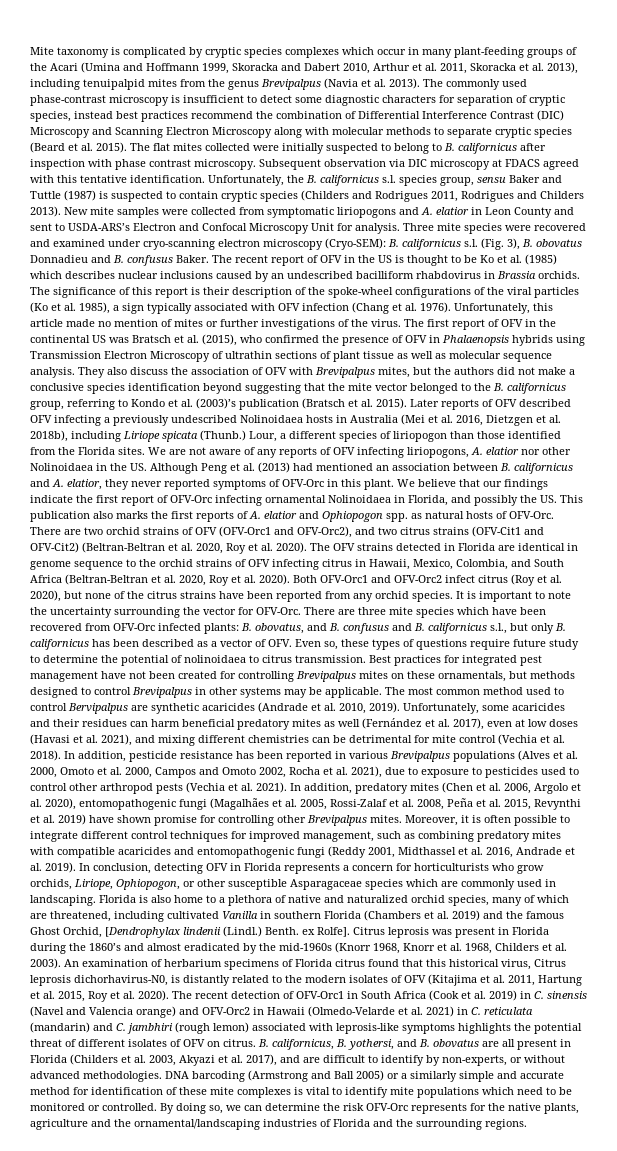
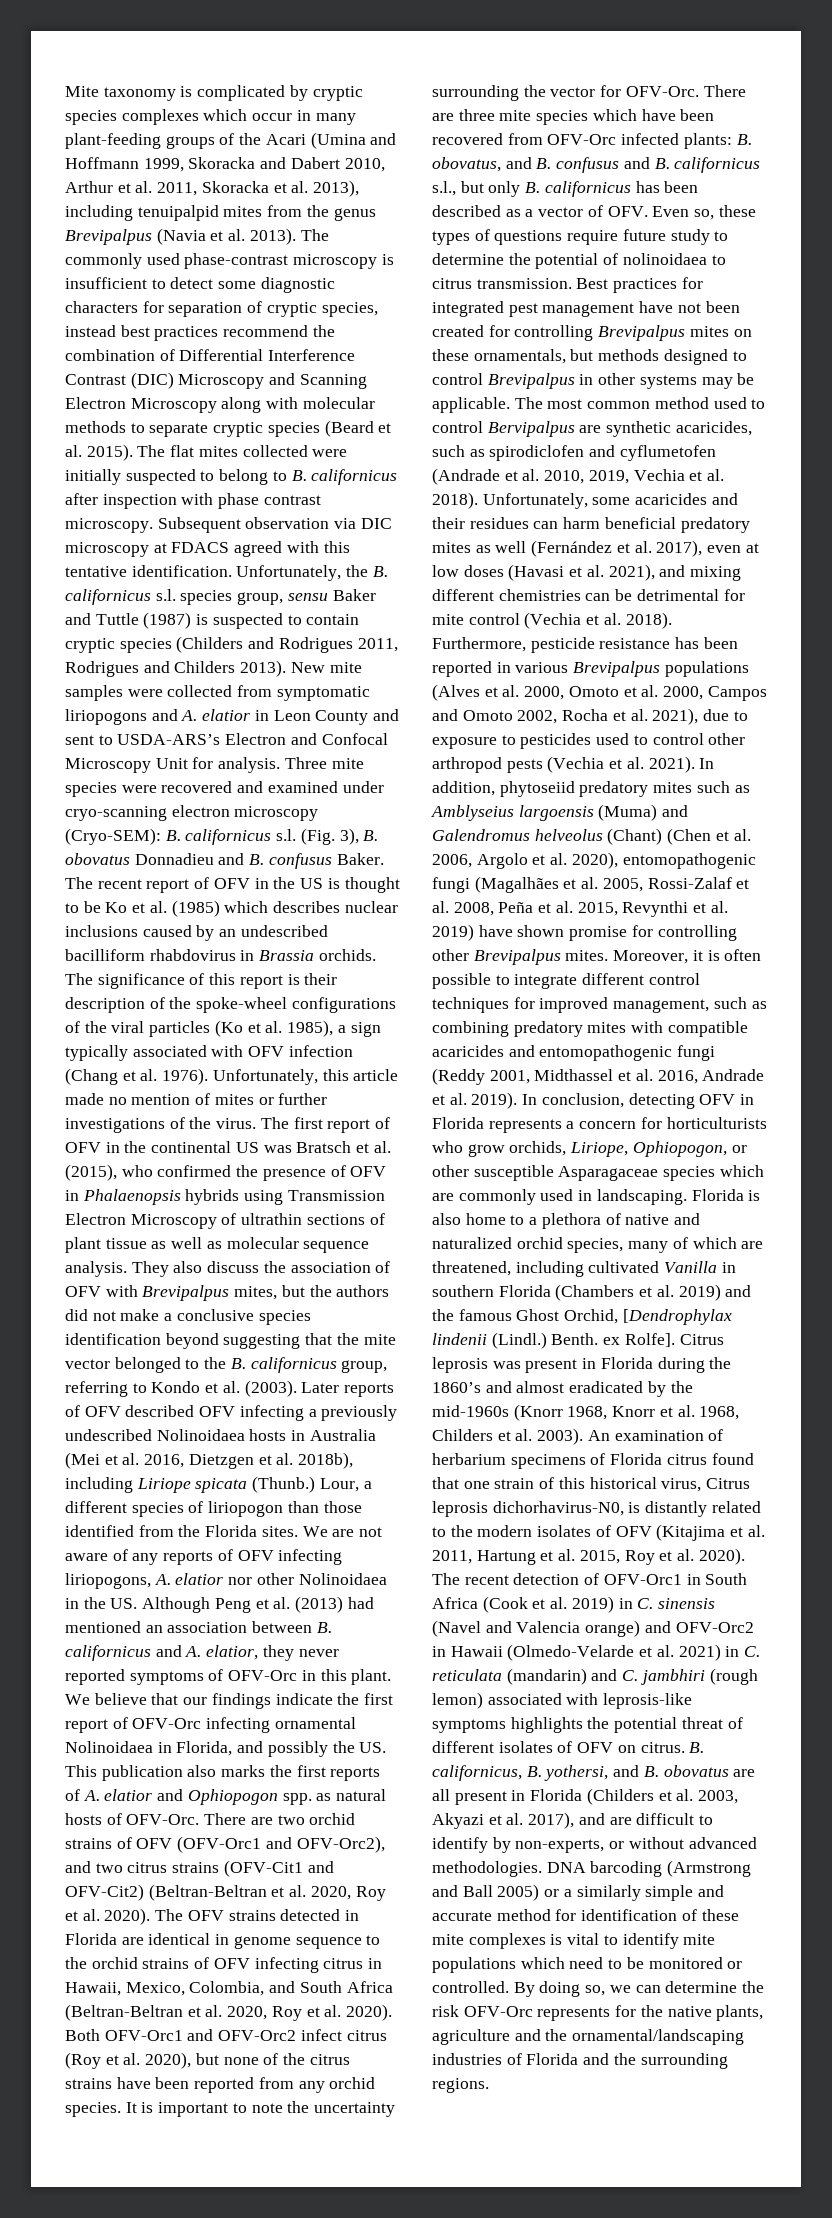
- They also discuss the association of OFV with Brevipalpus mites, but the authors did not make a conclusive species identification beyond suggesting that the mite vector belonged to the B. californicus group, referring to Kondo et al. (2003)’s publication (Bratsch et al. 2015).
+ They also discuss the association of OFV with Brevipalpus mites, but the authors did not make a conclusive species identification beyond suggesting that the mite vector belonged to the B. californicus group, referring to Kondo et al. (2003).
- The most common method used to control Bervipalpus are synthetic acaricides (Andrade et al. 2010, 2019).
+ The most common method used to control Bervipalpus are synthetic acaricides, such as spirodiclofen and cyflumetofen (Andrade et al. 2010, 2019, Vechia et al. 2018).
- In addition, pesticide resistance has been reported in various Brevipalpus populations (Alves et al. 2000, Omoto et al. 2000, Campos and Omoto 2002, Rocha et al. 2021), due to exposure to pesticides used to control other arthropod pests (Vechia et al. 2021).
+ Furthermore, pesticide resistance has been reported in various Brevipalpus populations (Alves et al. 2000, Omoto et al. 2000, Campos and Omoto 2002, Rocha et al. 2021), due to exposure to pesticides used to control other arthropod pests (Vechia et al. 2021).
- In addition, predatory mites (Chen et al. 2006, Argolo et al. 2020), entomopathogenic fungi (Magalhães et al. 2005, Rossi-Zalaf et al. 2008, Peña et al. 2015, Revynthi et al. 2019) have shown promise for controlling other Brevipalpus mites.
+ In addition, phytoseiid predatory mites such as Amblyseius largoensis (Muma) and Galendromus helveolus (Chant) (Chen et al. 2006, Argolo et al. 2020), entomopathogenic fungi (Magalhães et al. 2005, Rossi-Zalaf et al. 2008, Peña et al. 2015, Revynthi et al. 2019) have shown promise for controlling other Brevipalpus mites.
- An examination of herbarium specimens of Florida citrus found that this historical virus, Citrus leprosis dichorhavirus-N0, is distantly related to the modern isolates of OFV (Kitajima et al. 2011, Hartung et al. 2015, Roy et al. 2020).
+ An examination of herbarium specimens of Florida citrus found that one strain of this historical virus, Citrus leprosis dichorhavirus-N0, is distantly related to the modern isolates of OFV (Kitajima et al. 2011, Hartung et al. 2015, Roy et al. 2020).

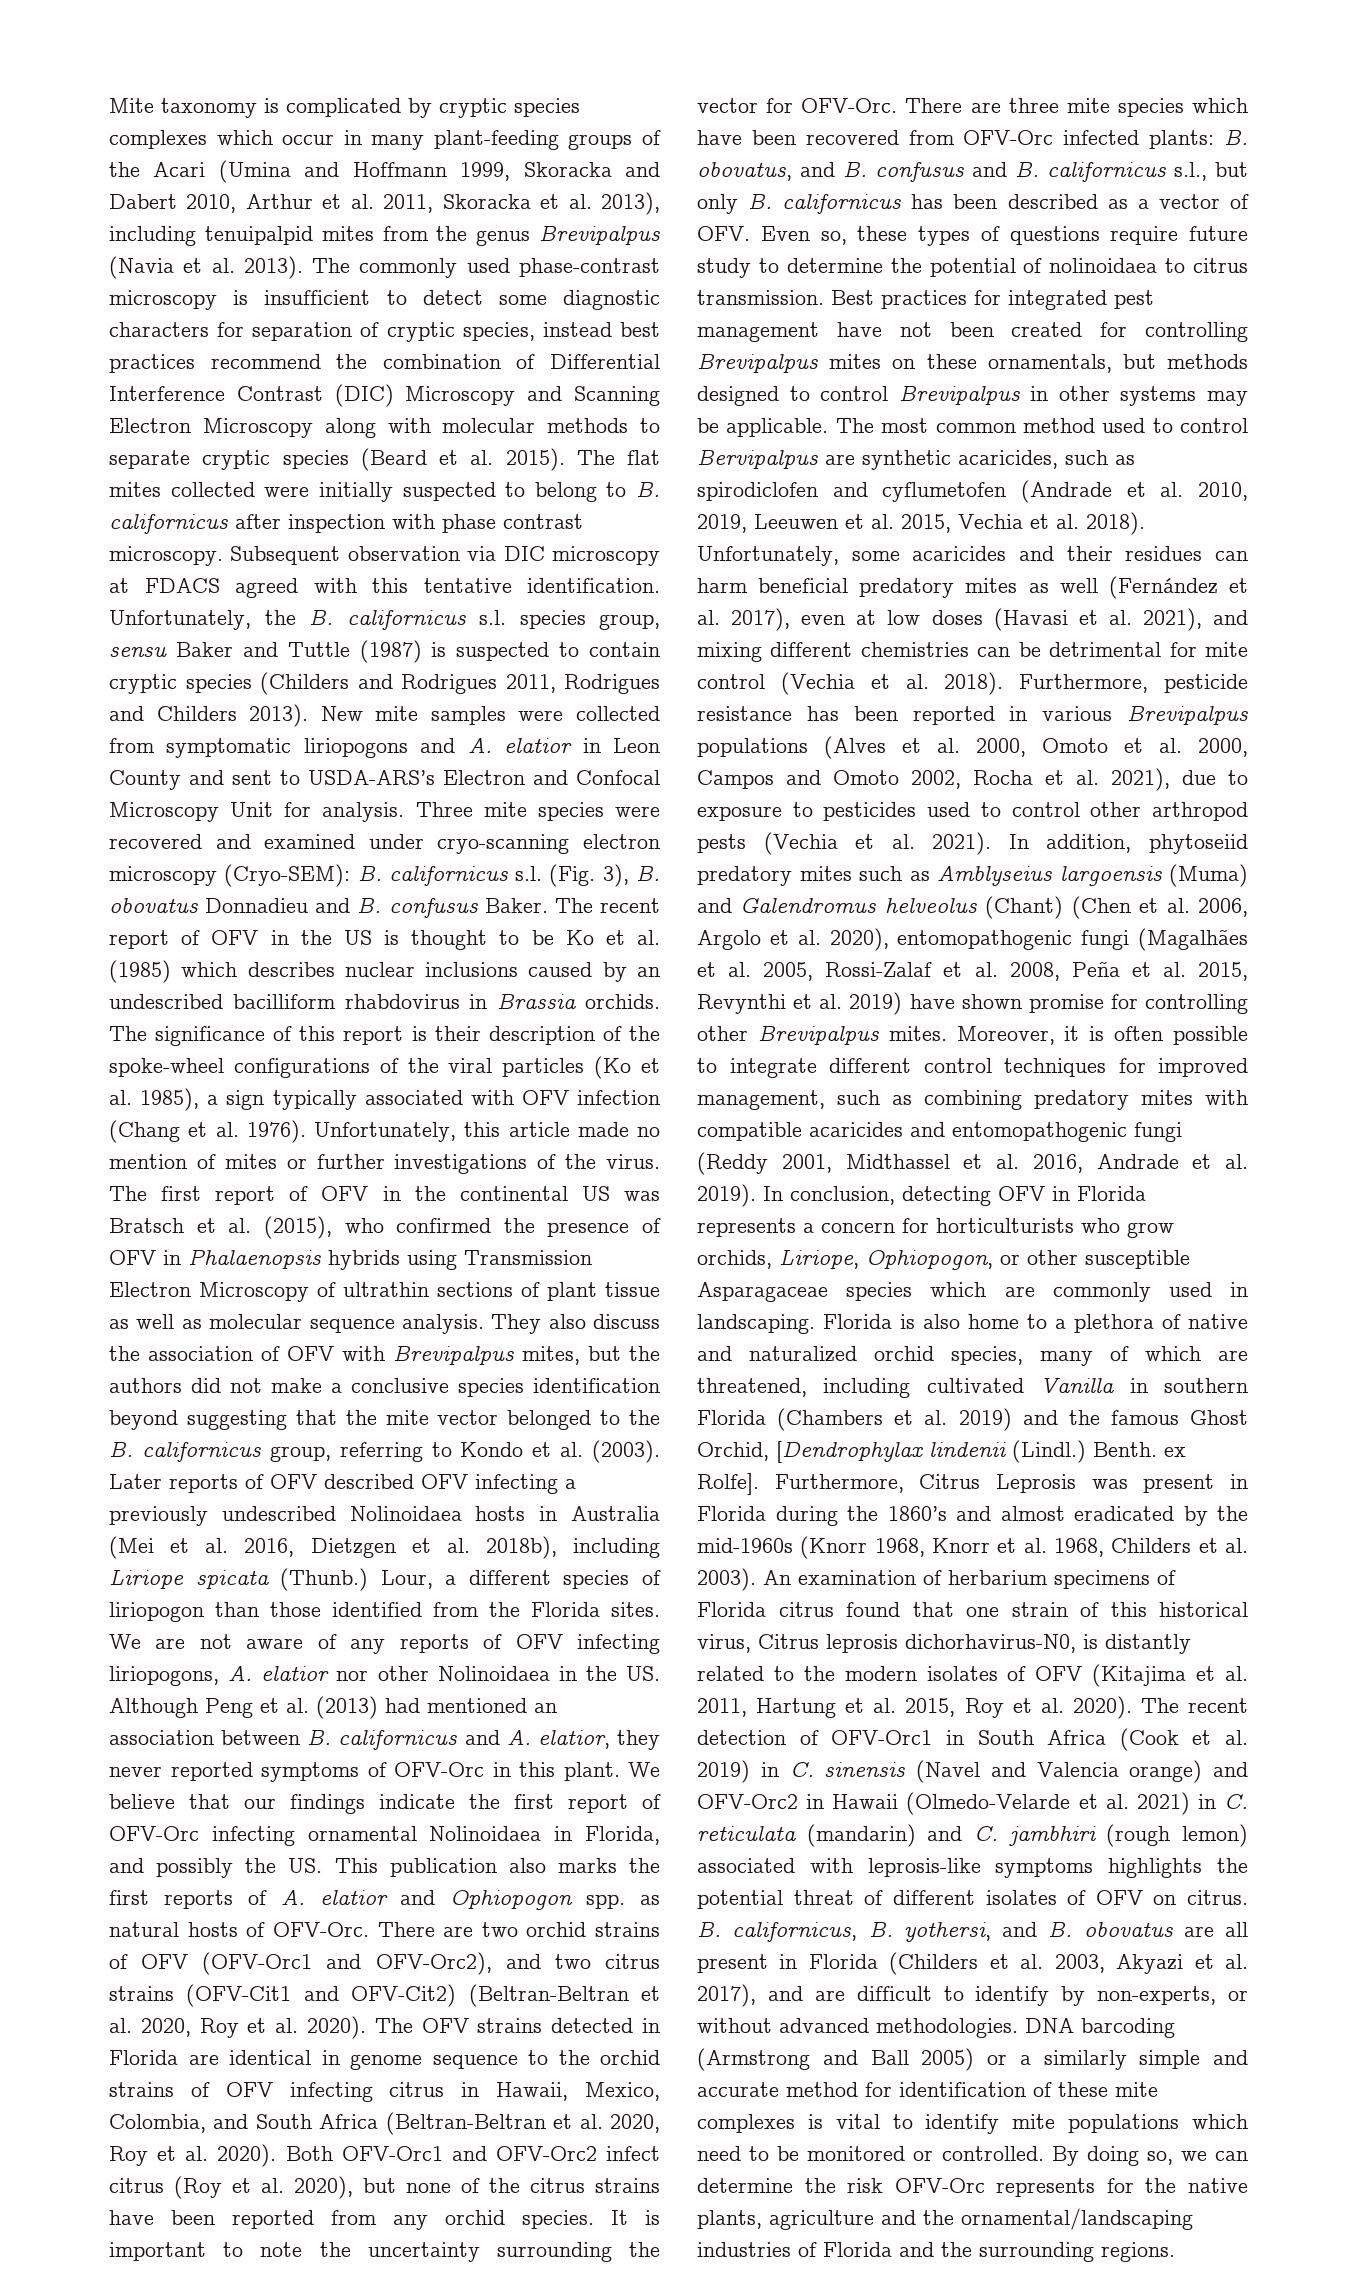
- The most common method used to control Bervipalpus are synthetic acaricides, such as spirodiclofen and cyflumetofen (Andrade et al. 2010, 2019, Vechia et al. 2018).
+ The most common method used to control Bervipalpus are synthetic acaricides, such as spirodiclofen and cyflumetofen (Andrade et al. 2010, 2019, Leeuwen et al. 2015, Vechia et al. 2018).
- Citrus leprosis was present in Florida during the 1860’s and almost eradicated by the mid-1960s (Knorr 1968, Knorr et al. 1968, Childers et al. 2003).
+ Furthermore, Citrus Leprosis was present in Florida during the 1860’s and almost eradicated by the mid-1960s (Knorr 1968, Knorr et al. 1968, Childers et al. 2003).

